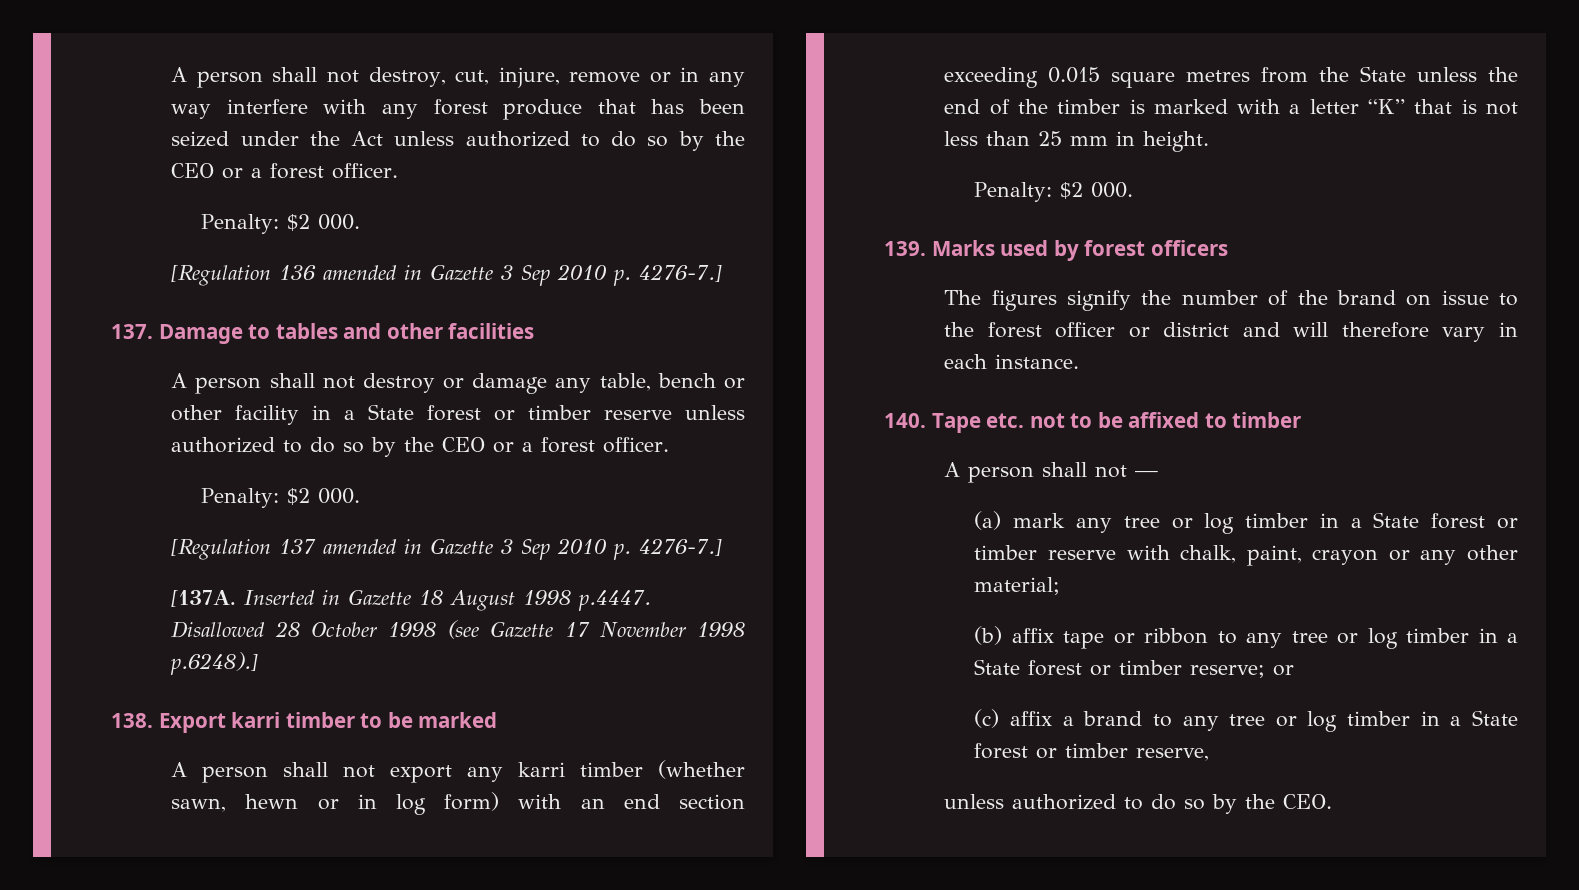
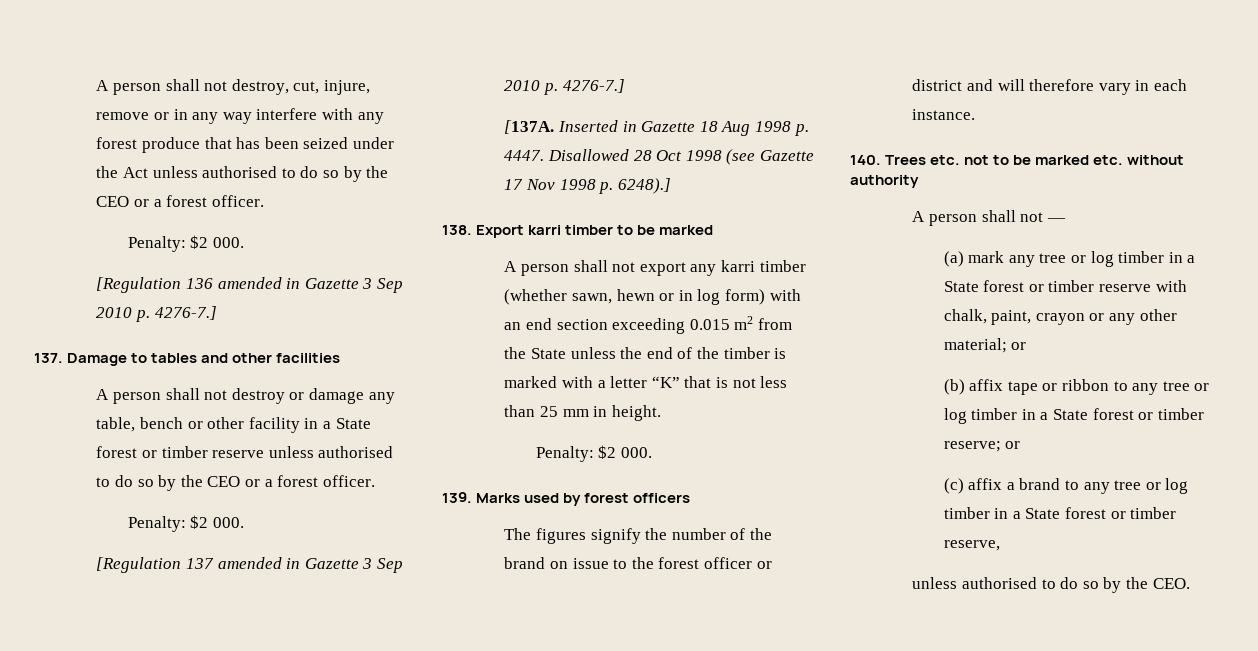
- A person shall not destroy, cut, injure, remove or in any way interfere with any forest produce that has been seized under the Act unless authorized to do so by the CEO or a forest officer.
+ A person shall not destroy, cut, injure, remove or in any way interfere with any forest produce that has been seized under the Act unless authorised to do so by the CEO or a forest officer.
- A person shall not destroy or damage any table, bench or other facility in a State forest or timber reserve unless authorized to do so by the CEO or a forest officer.
+ A person shall not destroy or damage any table, bench or other facility in a State forest or timber reserve unless authorised to do so by the CEO or a forest officer.
- Inserted in Gazette 18 August 1998 p.4447. Disallowed 28 October 1998 (see Gazette 17 November 1998 p.6248).]
+ Inserted in Gazette 18 Aug 1998 p. 4447. Disallowed 28 Oct 1998 (see Gazette 17 Nov 1998 p. 6248).]
- A person shall not export any karri timber (whether sawn, hewn or in log form) with an end section exceeding 0.015 square metres from the State unless the end of the timber is marked with a letter “K” that is not less than 25 mm in height.
+ A person shall not export any karri timber (whether sawn, hewn or in log form) with an end section exceeding 0.015 m2 from the State unless the end of the timber is marked with a letter “K” that is not less than 25 mm in height.
- 140. Tape etc. not to be affixed to timber
+ 140. Trees etc. not to be marked etc. without authority
- (a) mark any tree or log timber in a State forest or timber reserve with chalk, paint, crayon or any other material;
+ (a) mark any tree or log timber in a State forest or timber reserve with chalk, paint, crayon or any other material; or
- unless authorized to do so by the CEO.
+ unless authorised to do so by the CEO.

